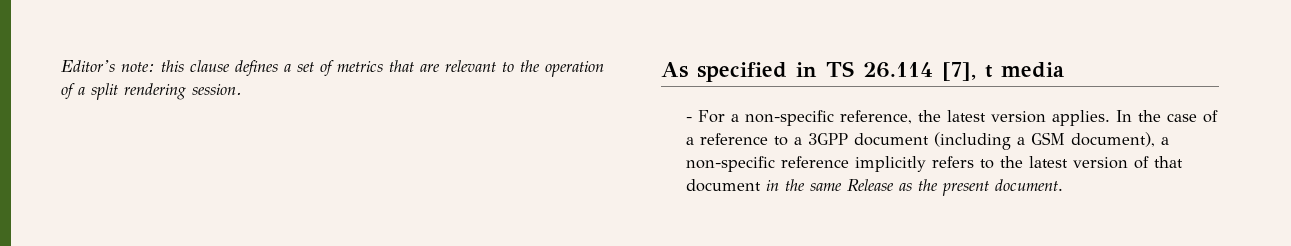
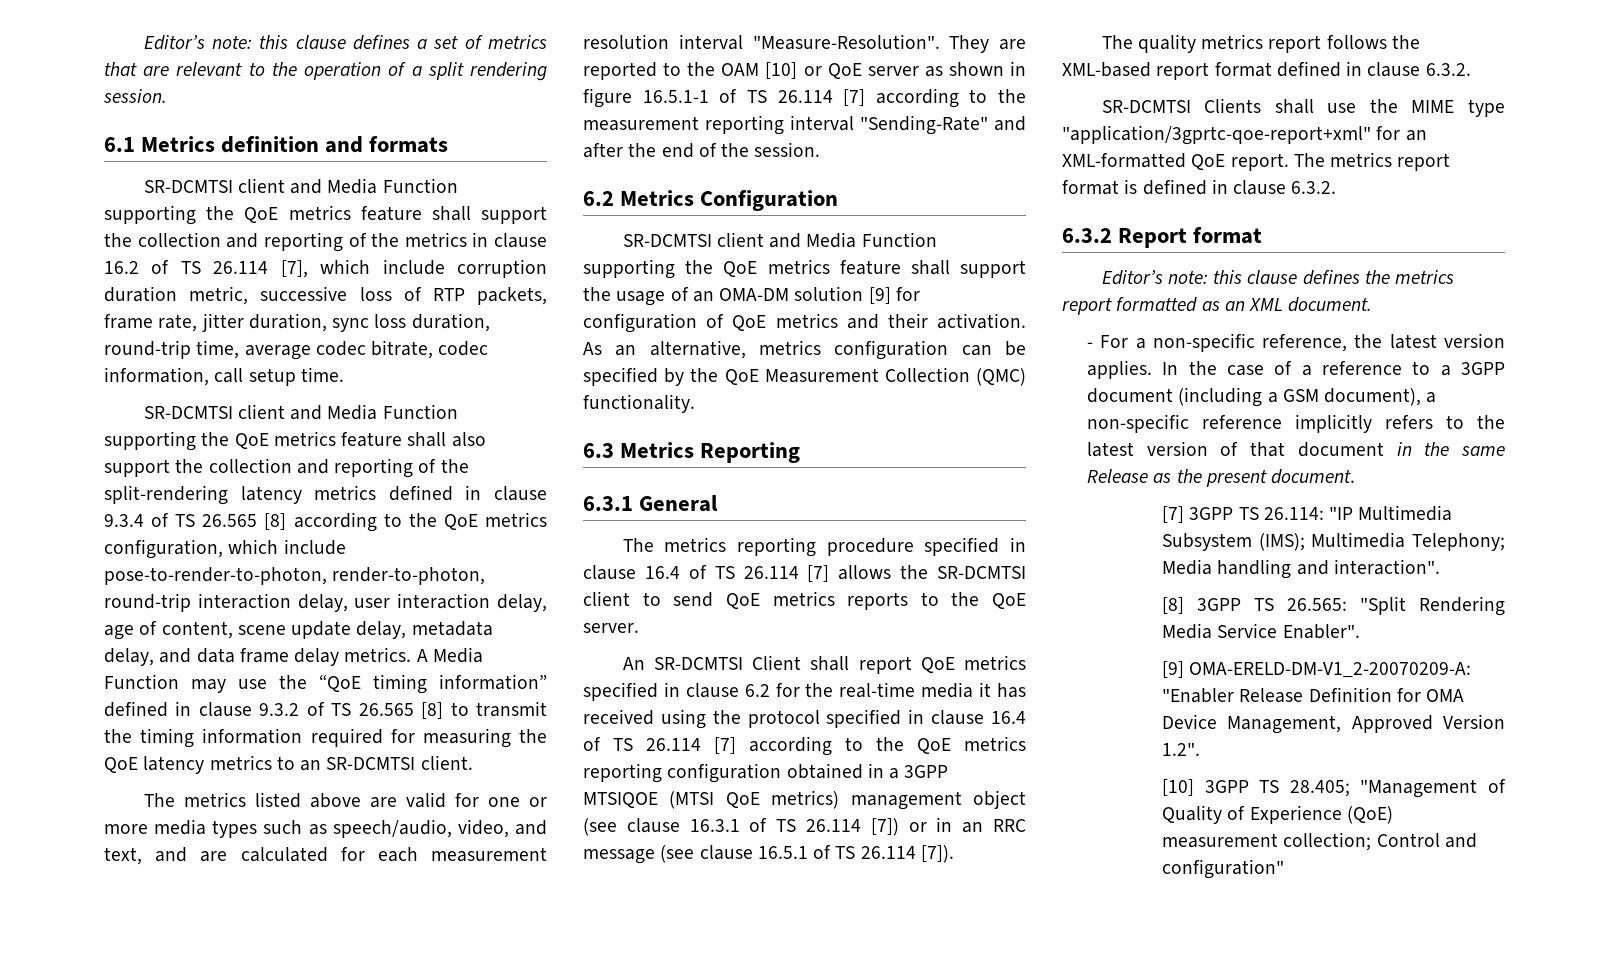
- As specified in TS 26.114 [7], t media
+ 6.1 Metrics definition and formats
+ SR-DCMTSI client and Media Function supporting the QoE metrics feature shall support the collection and reporting of the metrics in clause 16.2 of TS 26.114 [7], which include corruption duration metric, successive loss of RTP packets, frame rate, jitter duration, sync loss duration, round-trip time, average codec bitrate, codec information, call setup time.
+ SR-DCMTSI client and Media Function supporting the QoE metrics feature shall also support the collection and reporting of the split-rendering latency metrics defined in clause 9.3.4 of TS 26.565 [8] according to the QoE metrics configuration, which include pose-to-render-to-photon, render-to-photon, round-trip interaction delay, user interaction delay, age of content, scene update delay, metadata delay, and data frame delay metrics. A Media Function may use the “QoE timing information” defined in clause 9.3.2 of TS 26.565 [8] to transmit the timing information required for measuring the QoE latency metrics to an SR-DCMTSI client.
+ The metrics listed above are valid for one or more media types such as speech/audio, video, and text, and are calculated for each measurement resolution interval "Measure-Resolution". They are reported to the OAM [10] or QoE server as shown in figure 16.5.1-1 of TS 26.114 [7] according to the measurement reporting interval "Sending-Rate" and after the end of the session.
+ 6.2 Metrics Configuration
+ SR-DCMTSI client and Media Function supporting the QoE metrics feature shall support the usage of an OMA-DM solution [9] for configuration of QoE metrics and their activation. As an alternative, metrics configuration can be specified by the QoE Measurement Collection (QMC) functionality.
+ 6.3 Metrics Reporting
+ 6.3.1 General
+ The metrics reporting procedure specified in clause 16.4 of TS 26.114 [7] allows the SR-DCMTSI client to send QoE metrics reports to the QoE server.
+ An SR-DCMTSI Client shall report QoE metrics specified in clause 6.2 for the real-time media it has received using the protocol specified in clause 16.4 of TS 26.114 [7] according to the QoE metrics reporting configuration obtained in a 3GPP MTSIQOE (MTSI QoE metrics) management object (see clause 16.3.1 of TS 26.114 [7]) or in an RRC message (see clause 16.5.1 of TS 26.114 [7]).
+ The quality metrics report follows the XML-based report format defined in clause 6.3.2.
+ SR-DCMTSI Clients shall use the MIME type "application/3gprtc-qoe-report+xml" for an XML-formatted QoE report. The metrics report format is defined in clause 6.3.2.
+ 6.3.2 Report format
+ Editor’s note: this clause defines the metrics report formatted as an XML document.
+ [7] 3GPP TS 26.114: "IP Multimedia Subsystem (IMS); Multimedia Telephony; Media handling and interaction".
+ [8] 3GPP TS 26.565: "Split Rendering Media Service Enabler".
+ [9] OMA-ERELD-DM-V1_2-20070209-A: "Enabler Release Definition for OMA Device Management, Approved Version 1.2".
+ [10] 3GPP TS 28.405; "Management of Quality of Experience (QoE) measurement collection; Control and configuration"

